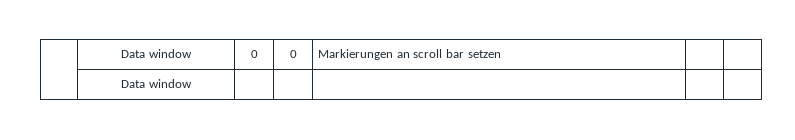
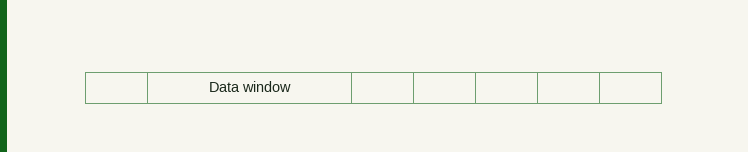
- | Data window | 0 | 0 | Markierungen an scroll bar setzen | |

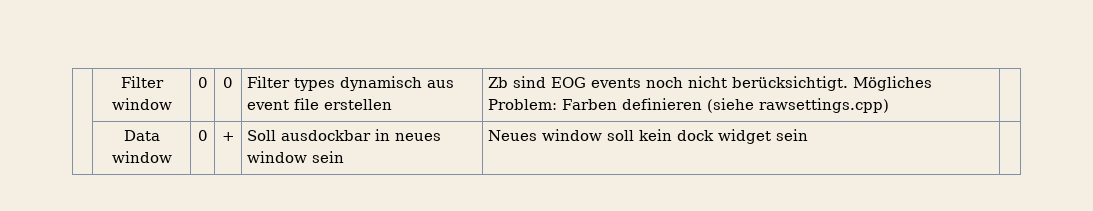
- | Data window | | | | |
+ | Filter window | 0 | 0 | Filter types dynamisch aus event file erstellen | Zb sind EOG events noch nicht berücksichtigt. Mögliches Problem: Farben definieren (siehe rawsettings.cpp) |
+ | Data window | 0 | + | Soll ausdockbar in neues window sein | Neues window soll kein dock widget sein |

